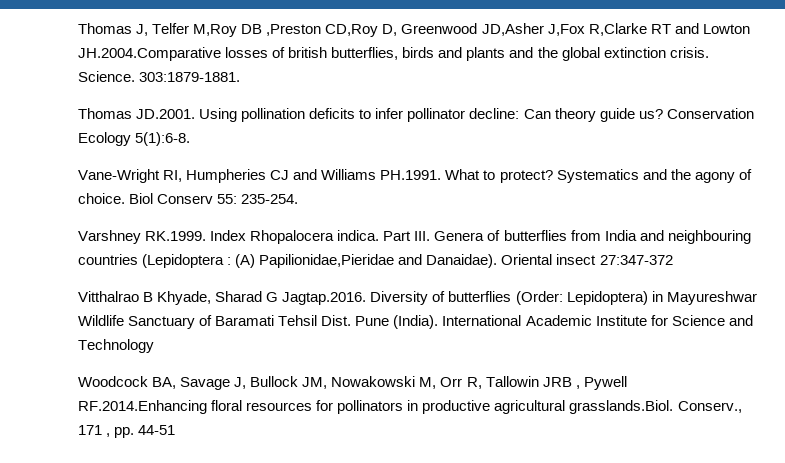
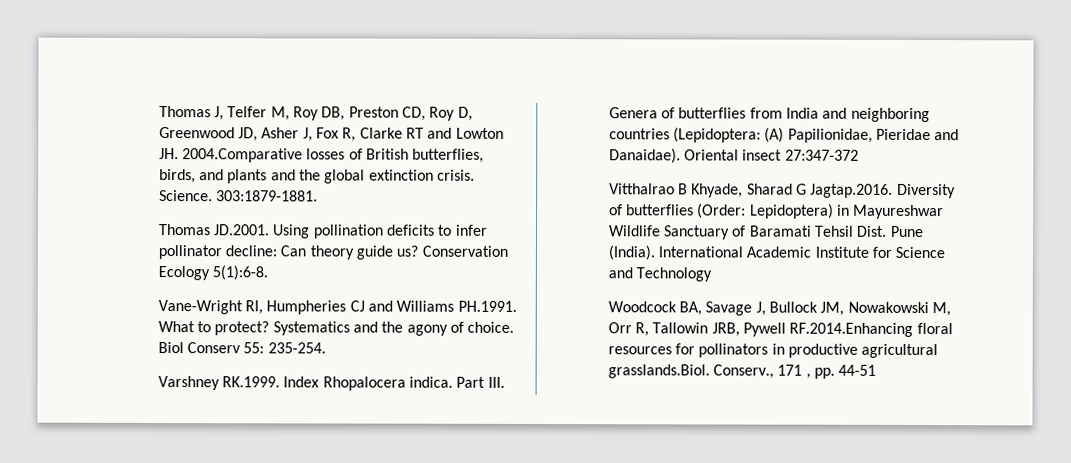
- Thomas J, Telfer M,Roy DB ,Preston CD,Roy D, Greenwood JD,Asher J,Fox R,Clarke RT and Lowton JH.2004.Comparative losses of british butterflies, birds and plants and the global extinction crisis.
+ Thomas J, Telfer M, Roy DB, Preston CD, Roy D, Greenwood JD, Asher J, Fox R, Clarke RT and Lowton JH. 2004.Comparative losses of British butterflies, birds, and plants and the global extinction crisis.
- Part III. Genera of butterflies from India and neighbouring countries (Lepidoptera : (A) Papilionidae,Pieridae and Danaidae).
+ Part III. Genera of butterflies from India and neighboring countries (Lepidoptera: (A) Papilionidae, Pieridae and Danaidae).
- Woodcock BA, Savage J, Bullock JM, Nowakowski M, Orr R, Tallowin JRB , Pywell RF.2014.Enhancing floral resources for pollinators in productive agricultural grasslands.Biol. Conserv., 171 , pp. 44-51
+ Woodcock BA, Savage J, Bullock JM, Nowakowski M, Orr R, Tallowin JRB, Pywell RF.2014.Enhancing floral resources for pollinators in productive agricultural grasslands.Biol. Conserv., 171 , pp. 44-51

